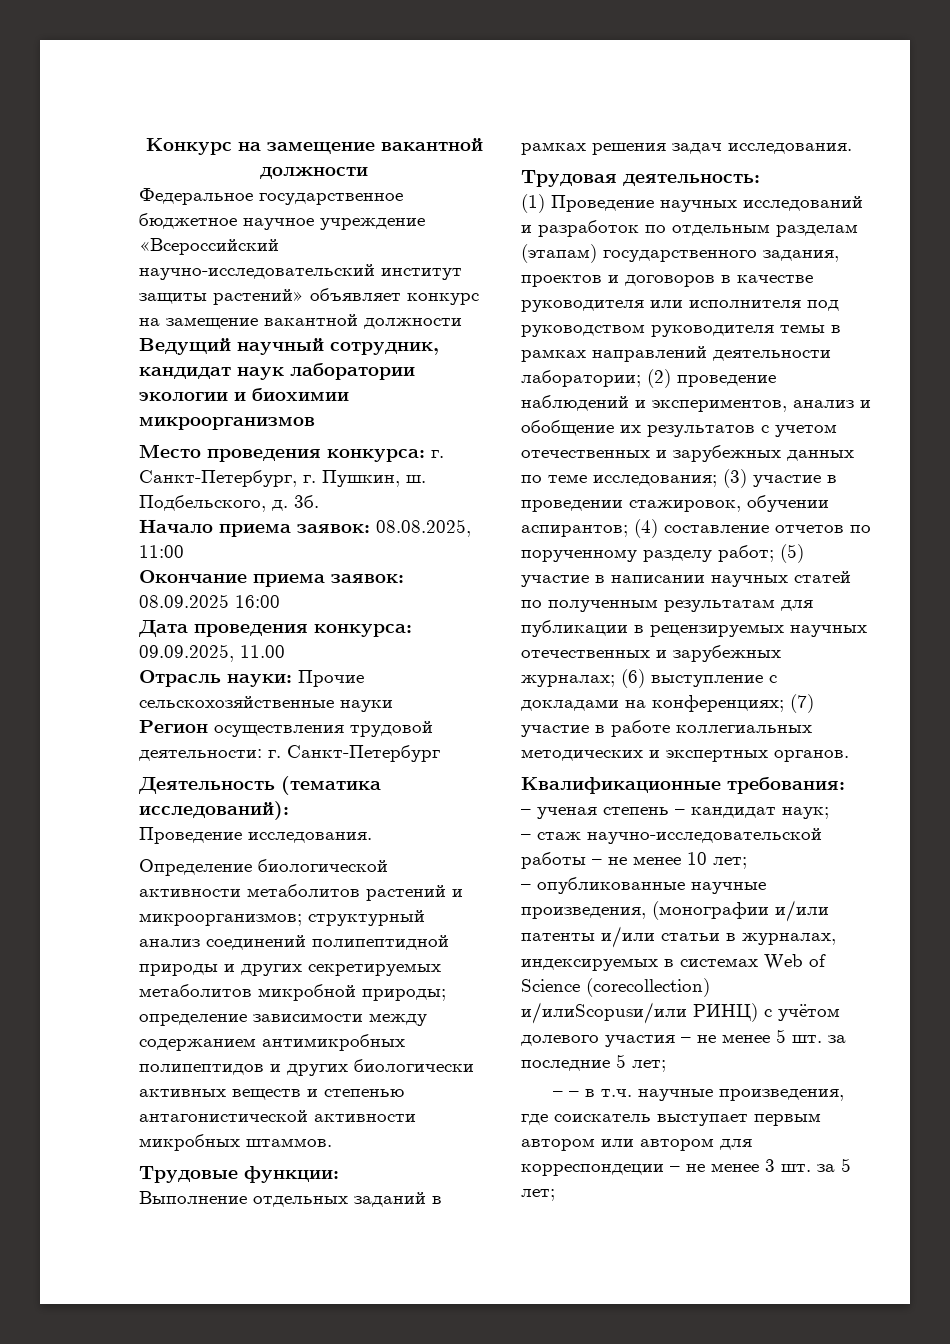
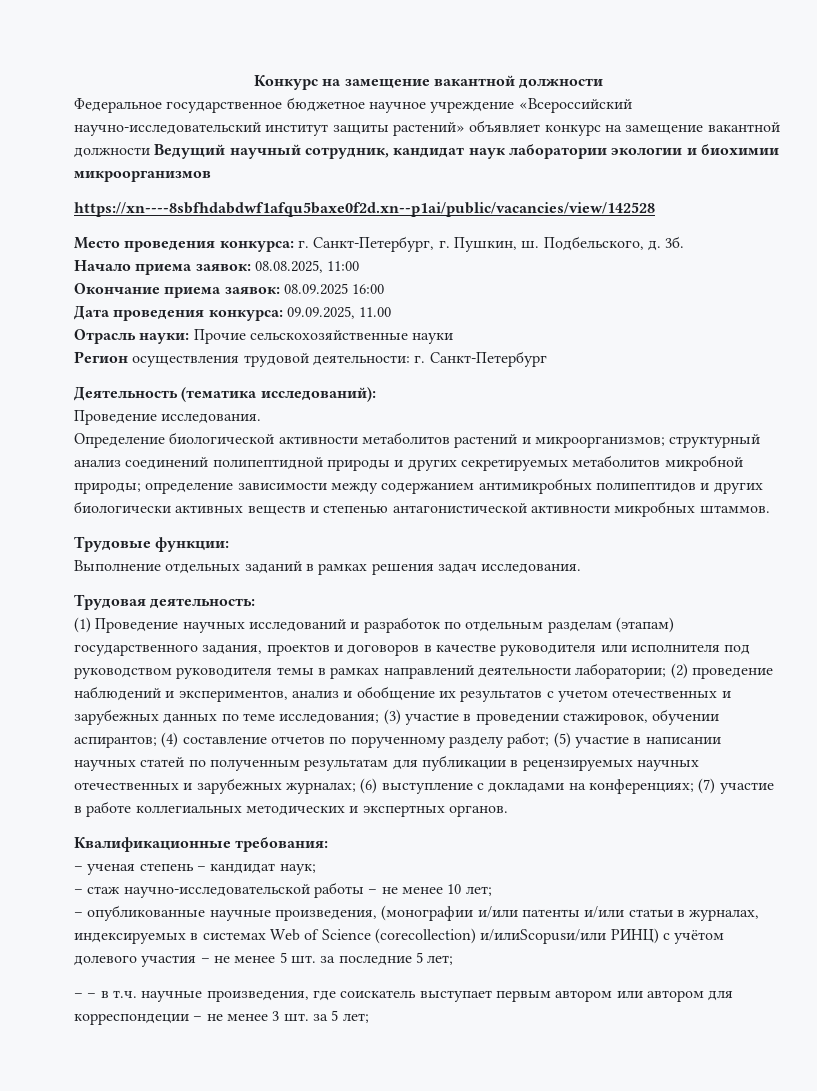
+ https://xn----8sbfhdabdwf1afqu5baxe0f2d.xn--p1ai/public/vacancies/view/142528

